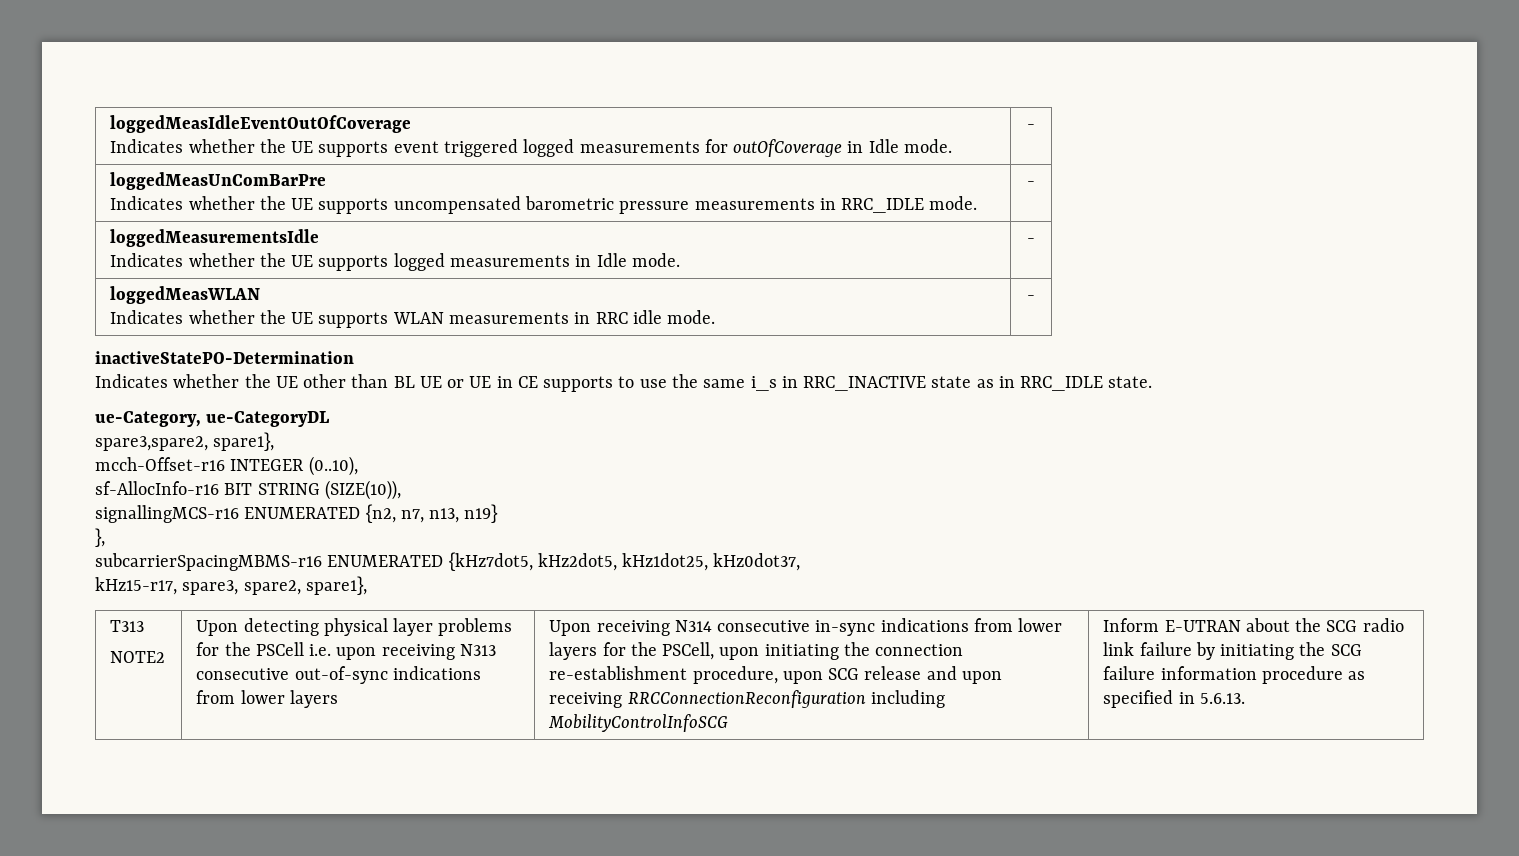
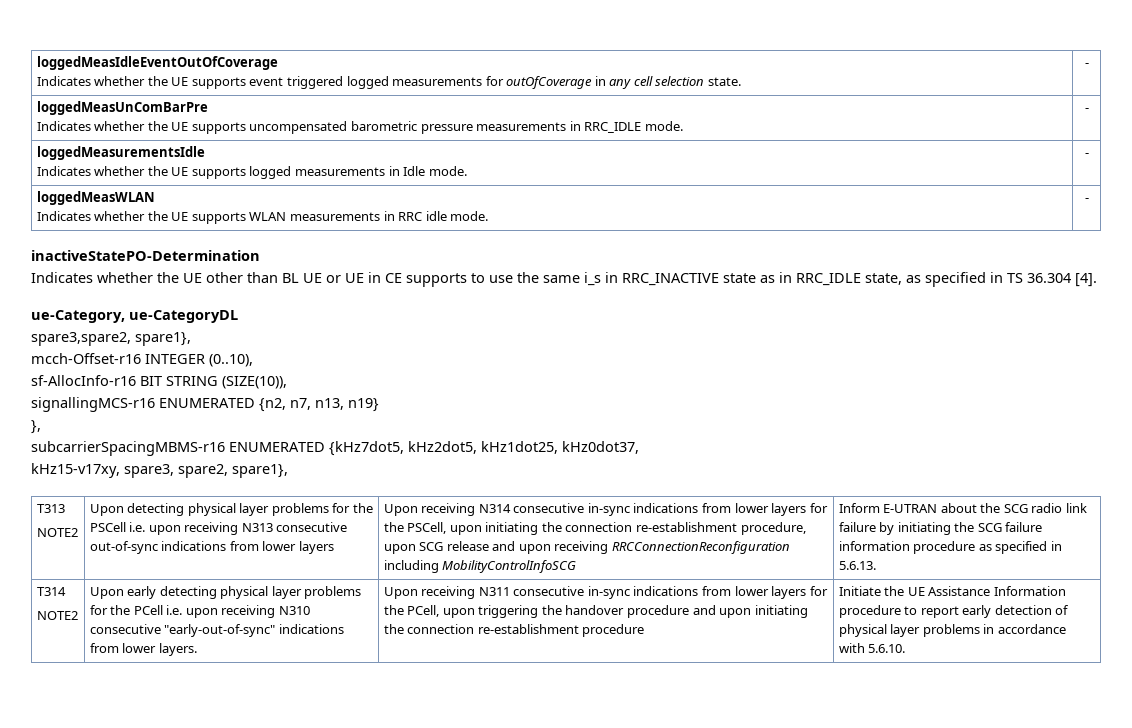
  loggedMeasIdleEventOutOfCoverage
- Indicates whether the UE supports event triggered logged measurements for outOfCoverage in Idle mode. | -
+ Indicates whether the UE supports event triggered logged measurements for outOfCoverage in any cell selection state. | -
- Indicates whether the UE other than BL UE or UE in CE supports to use the same i_s in RRC_INACTIVE state as in RRC_IDLE state.
+ Indicates whether the UE other than BL UE or UE in CE supports to use the same i_s in RRC_INACTIVE state as in RRC_IDLE state, as specified in TS 36.304 [4].
- kHz15-r17, spare3, spare2, spare1},
+ kHz15-v17xy, spare3, spare2, spare1},
+ T314
+ NOTE2 | Upon early detecting physical layer problems for the PCell i.e. upon receiving N310 consecutive "early-out-of-sync" indications from lower layers. | Upon receiving N311 consecutive in-sync indications from lower layers for the PCell, upon triggering the handover procedure and upon initiating the connection re-establishment procedure | Initiate the UE Assistance Information procedure to report early detection of physical layer problems in accordance with 5.6.10.

